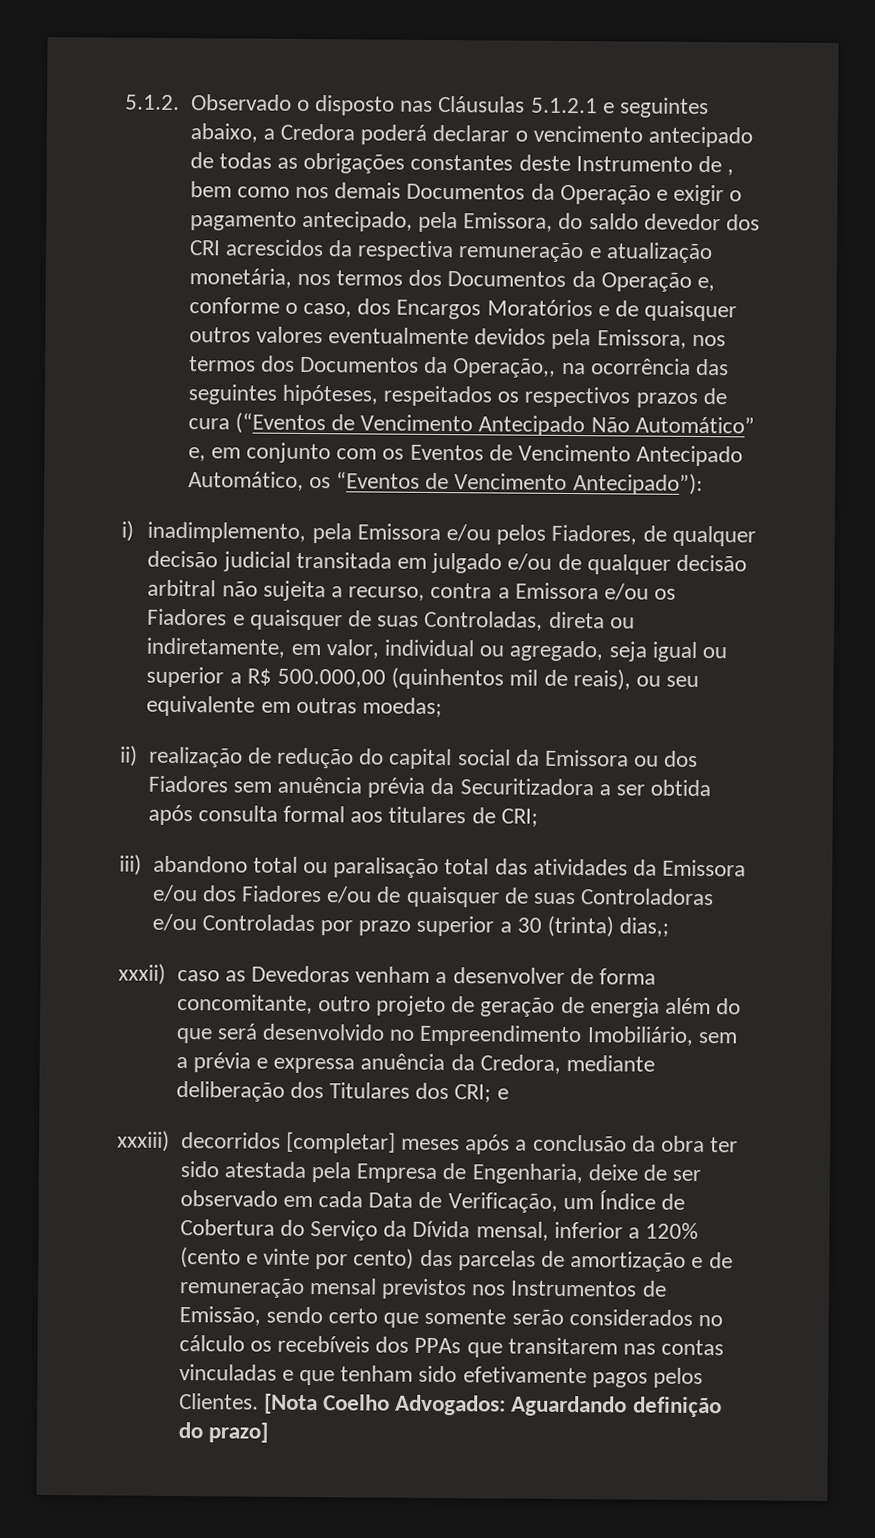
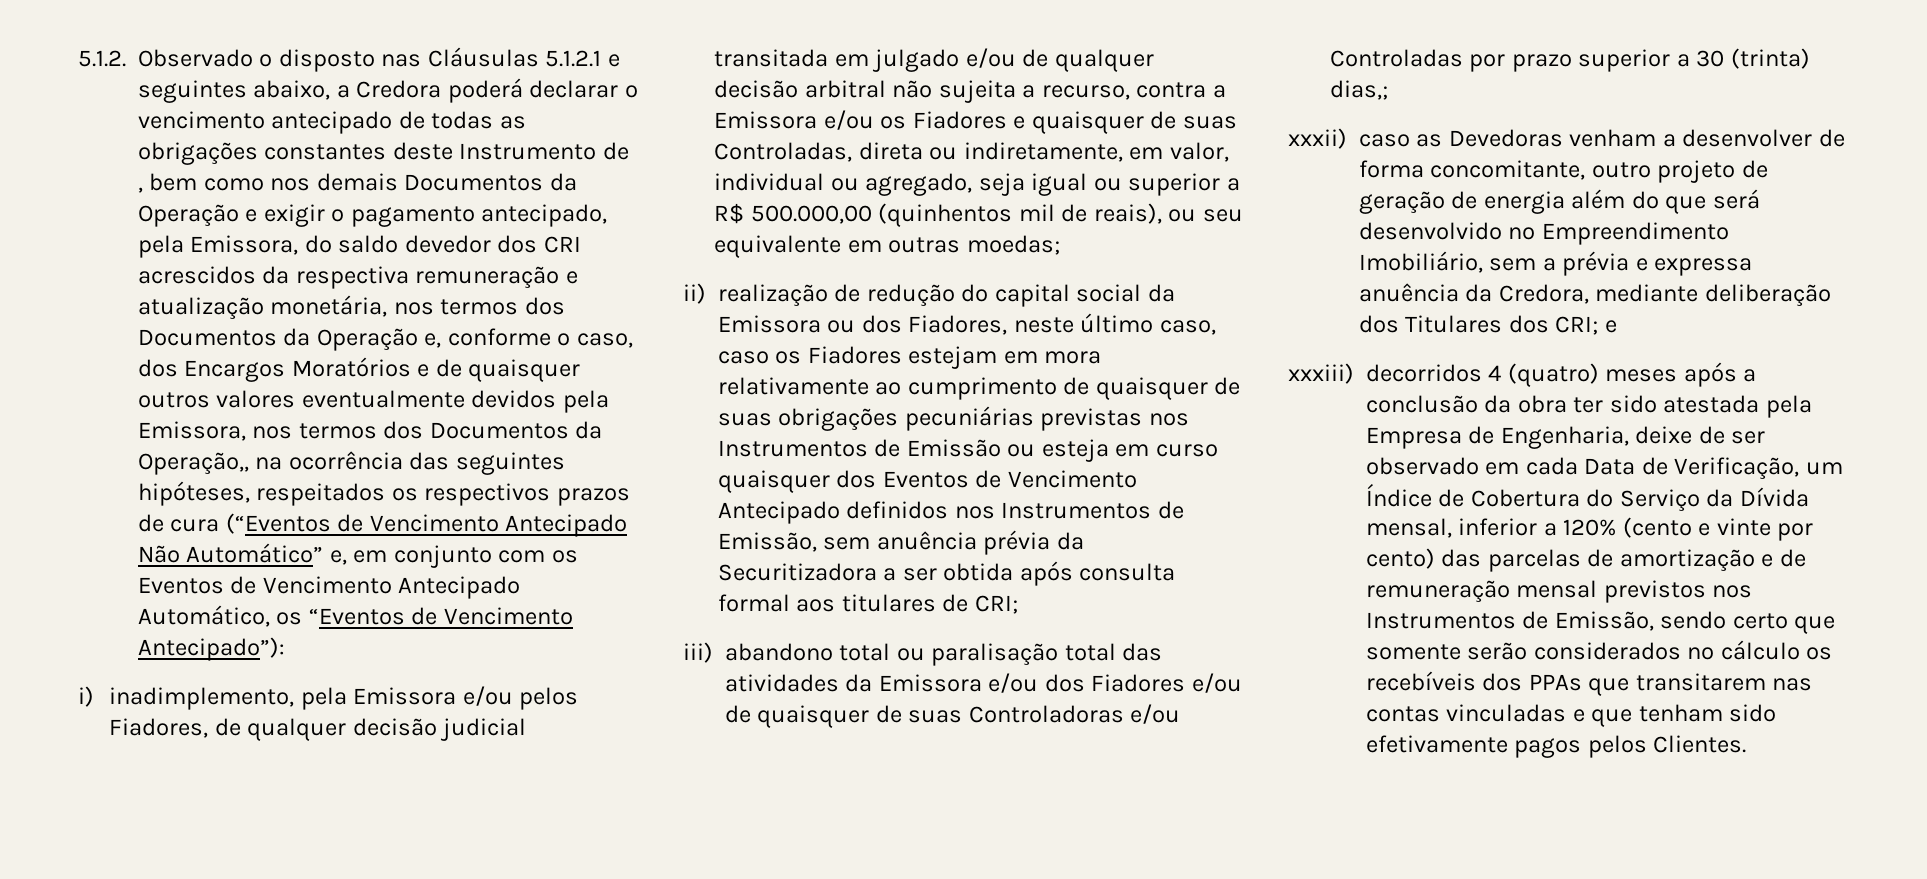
- ii) realização de redução do capital social da Emissora ou dos Fiadores sem anuência prévia da Securitizadora a ser obtida após consulta formal aos titulares de CRI;
+ ii) realização de redução do capital social da Emissora ou dos Fiadores, neste último caso, caso os Fiadores estejam em mora relativamente ao cumprimento de quaisquer de suas obrigações pecuniárias previstas nos Instrumentos de Emissão ou esteja em curso quaisquer dos Eventos de Vencimento Antecipado definidos nos Instrumentos de Emissão, sem anuência prévia da Securitizadora a ser obtida após consulta formal aos titulares de CRI;
- xxxiii) decorridos [completar] meses após a conclusão da obra ter sido atestada pela Empresa de Engenharia, deixe de ser observado em cada Data de Verificação, um Índice de Cobertura do Serviço da Dívida mensal, inferior a 120% (cento e vinte por cento) das parcelas de amortização e de remuneração mensal previstos nos Instrumentos de Emissão, sendo certo que somente serão considerados no cálculo os recebíveis dos PPAs que transitarem nas contas vinculadas e que tenham sido efetivamente pagos pelos Clientes. [Nota Coelho Advogados: Aguardando definição do prazo]
+ xxxiii) decorridos 4 (quatro) meses após a conclusão da obra ter sido atestada pela Empresa de Engenharia, deixe de ser observado em cada Data de Verificação, um Índice de Cobertura do Serviço da Dívida mensal, inferior a 120% (cento e vinte por cento) das parcelas de amortização e de remuneração mensal previstos nos Instrumentos de Emissão, sendo certo que somente serão considerados no cálculo os recebíveis dos PPAs que transitarem nas contas vinculadas e que tenham sido efetivamente pagos pelos Clientes.

